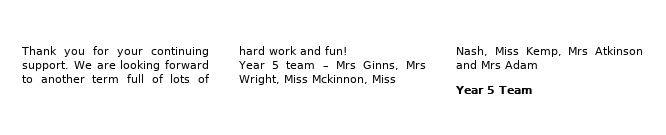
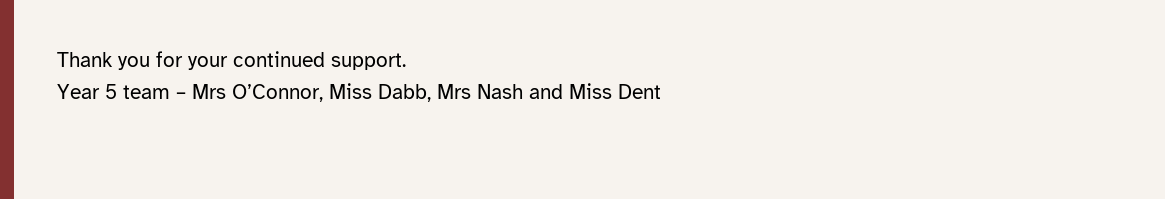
- Thank you for your continuing support. We are looking forward to another term full of lots of hard work and fun!
+ Thank you for your continued support.
- Year 5 team – Mrs Ginns, Mrs Wright, Miss Mckinnon, Miss Nash, Miss Kemp, Mrs Atkinson and Mrs Adam
- Year 5 Team
+ Year 5 team – Mrs O’Connor, Miss Dabb, Mrs Nash and Miss Dent

